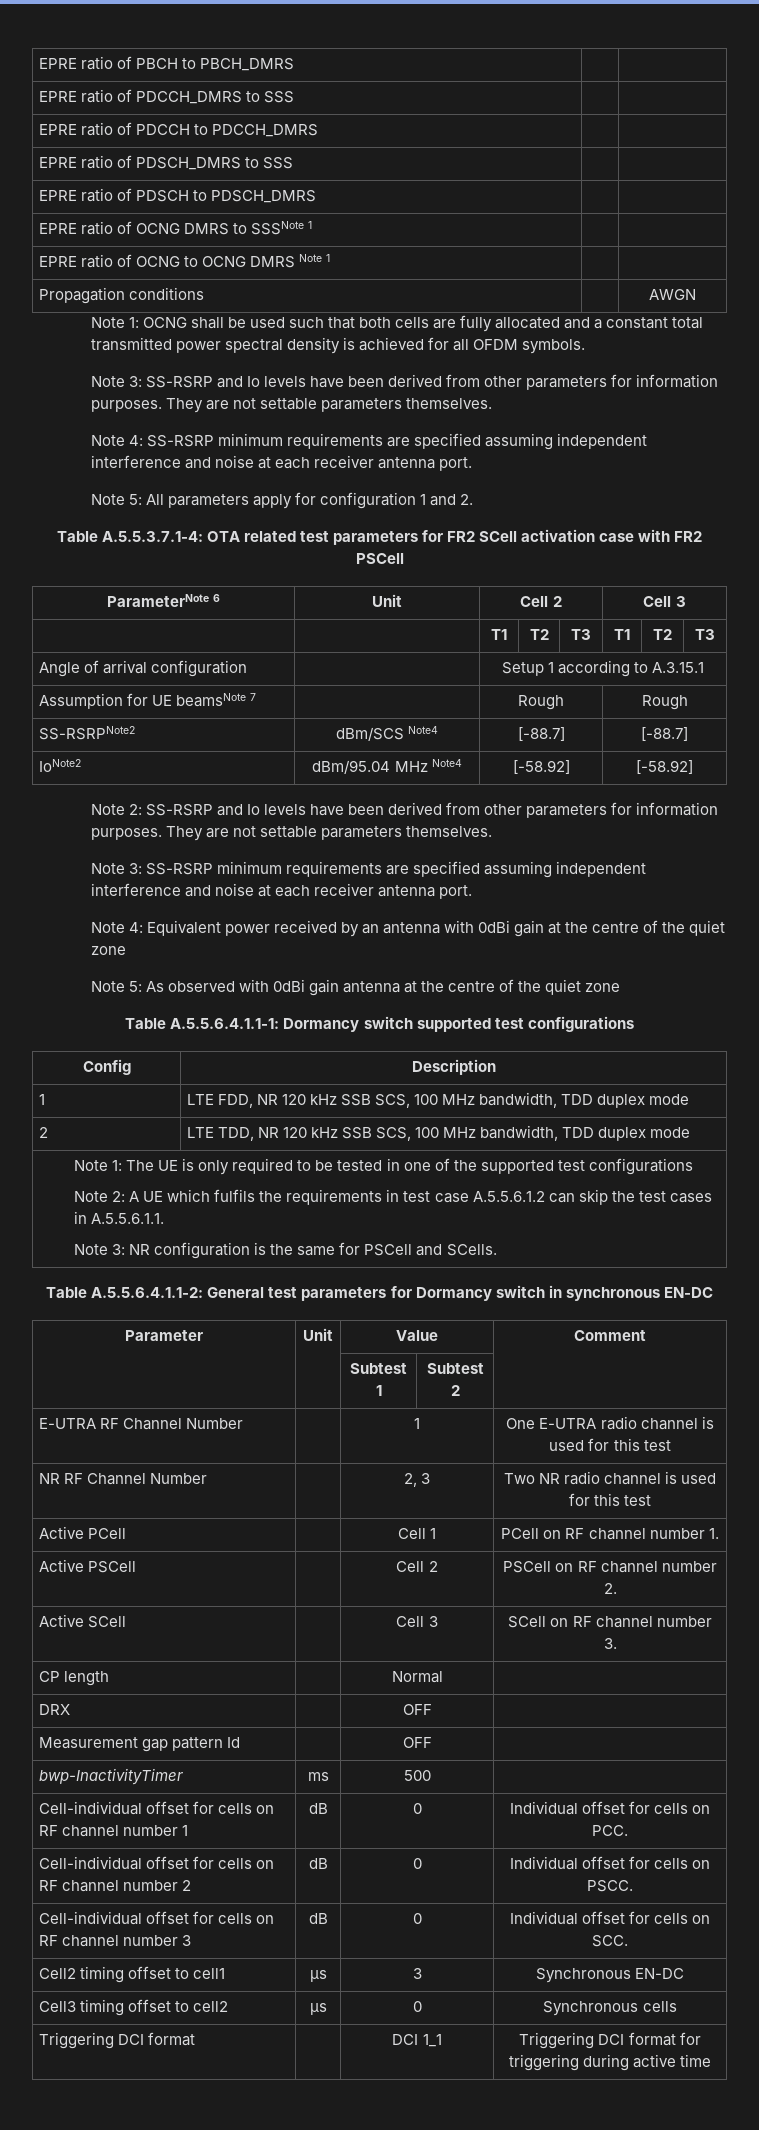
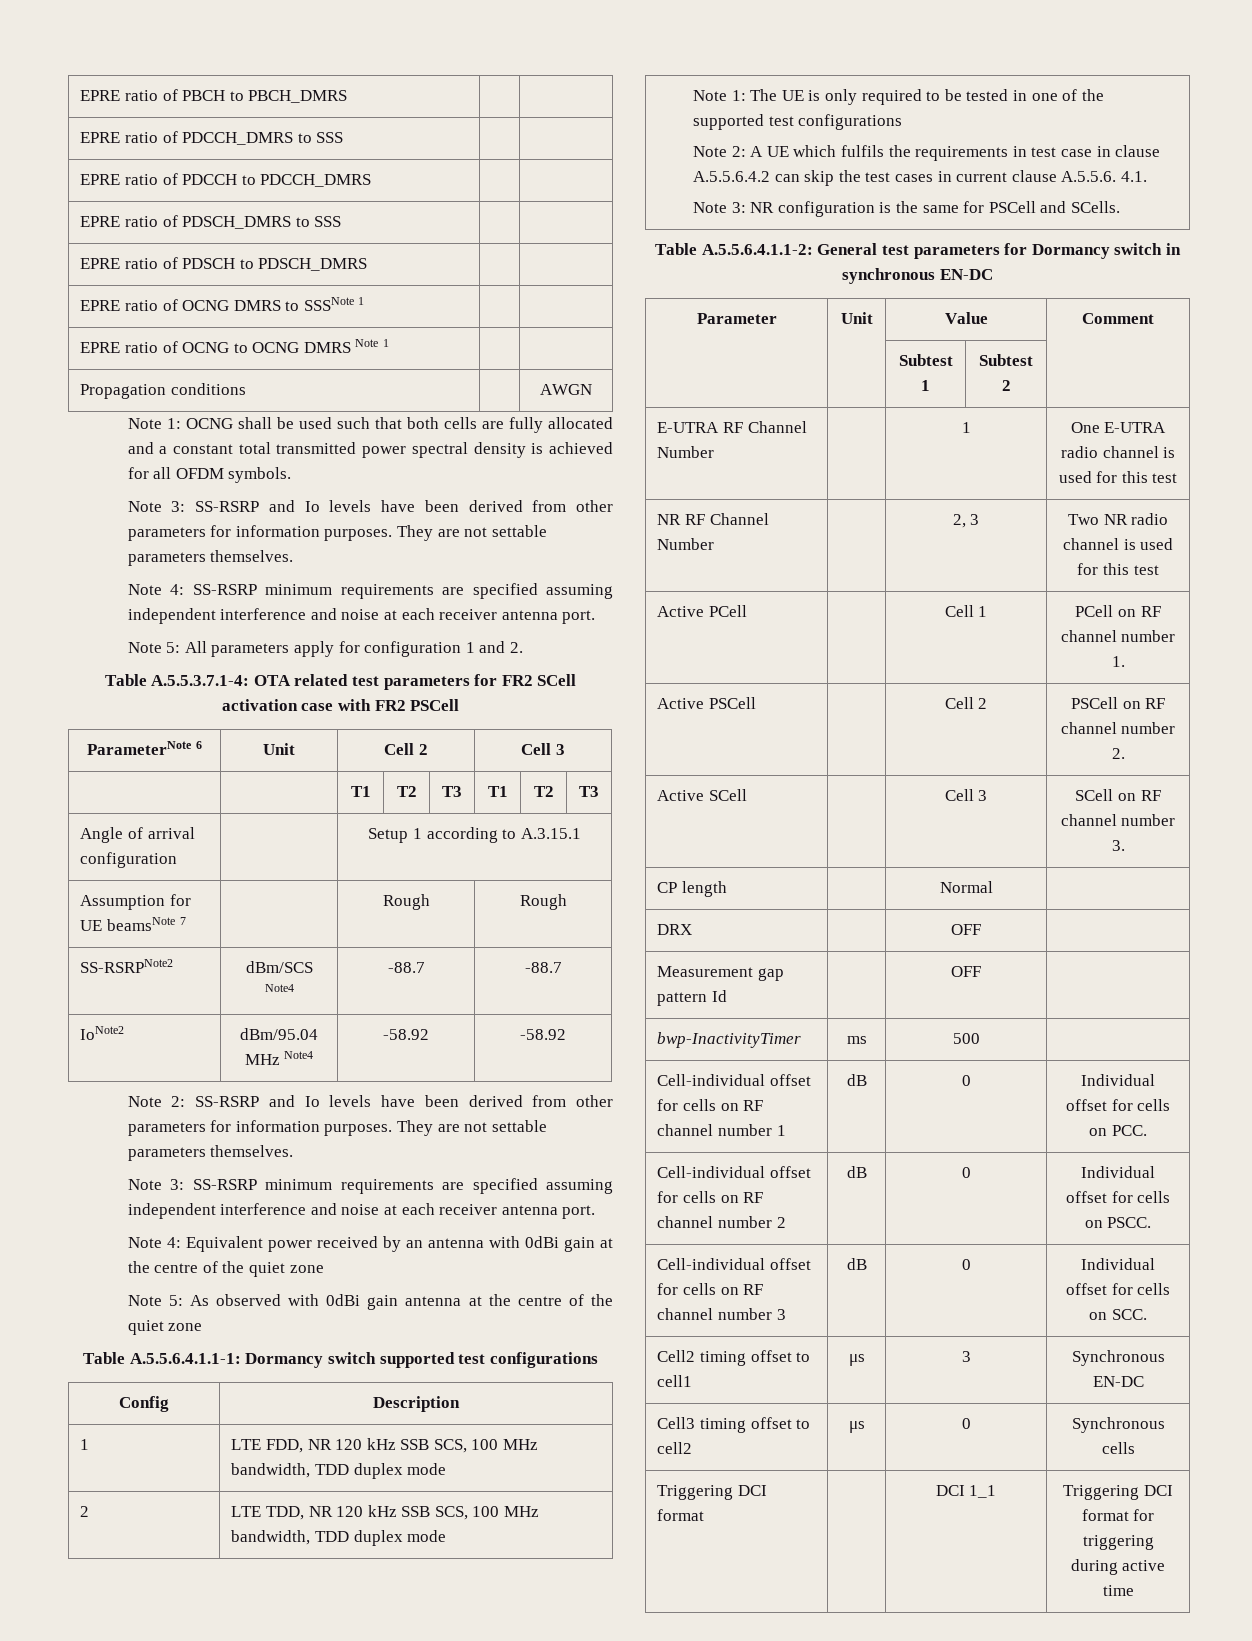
- SS-RSRPNote2 | dBm/SCS Note4 | [-88.7] | [-88.7]
+ SS-RSRPNote2 | dBm/SCS Note4 | -88.7 | -88.7
- IoNote2 | dBm/95.04 MHz Note4 | [-58.92] | [-58.92]
+ IoNote2 | dBm/95.04 MHz Note4 | -58.92 | -58.92
- Note 2: A UE which fulfils the requirements in test case A.5.5.6.1.2 can skip the test cases in A.5.5.6.1.1.
+ Note 2: A UE which fulfils the requirements in test case in clause A.5.5.6.4.2 can skip the test cases in current clause A.5.5.6. 4.1.

